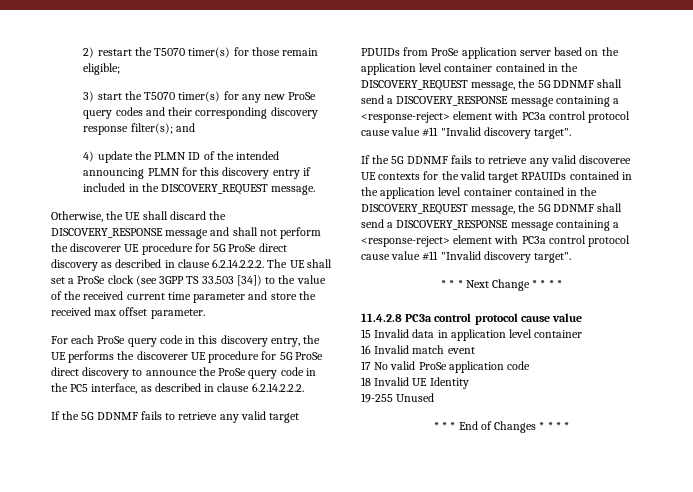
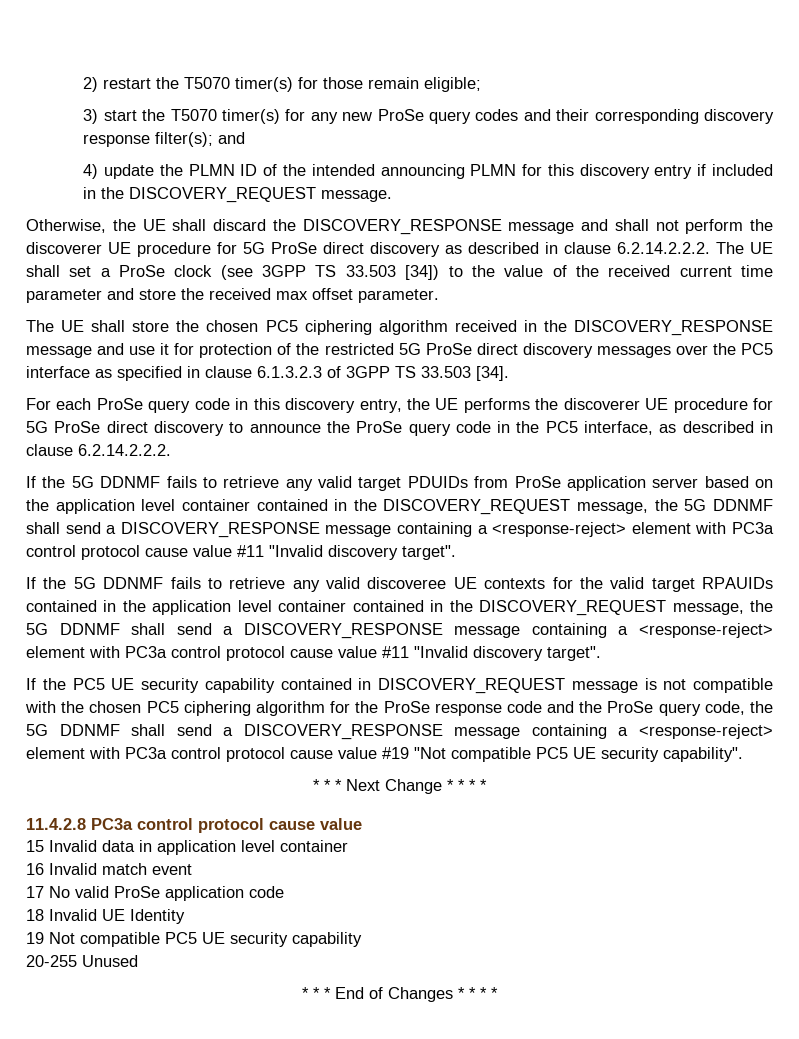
+ The UE shall store the chosen PC5 ciphering algorithm received in the DISCOVERY_RESPONSE message and use it for protection of the restricted 5G ProSe direct discovery messages over the PC5 interface as specified in clause 6.1.3.2.3 of 3GPP TS 33.503 [34].
+ If the PC5 UE security capability contained in DISCOVERY_REQUEST message is not compatible with the chosen PC5 ciphering algorithm for the ProSe response code and the ProSe query code, the 5G DDNMF shall send a DISCOVERY_RESPONSE message containing a <response-reject> element with PC3a control protocol cause value #19 "Not compatible PC5 UE security capability".
- 19-255 Unused
+ 19 Not compatible PC5 UE security capability
+ 20-255 Unused

